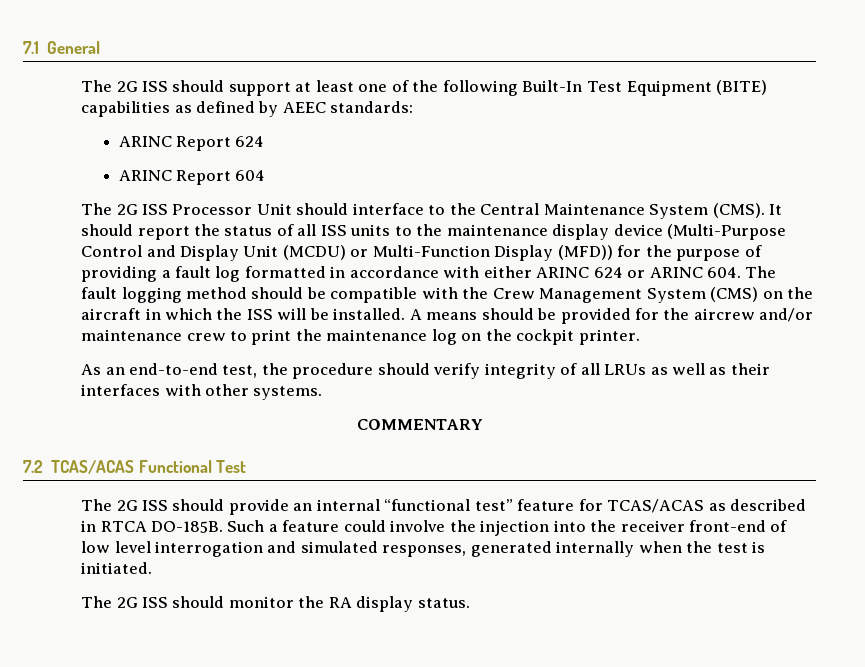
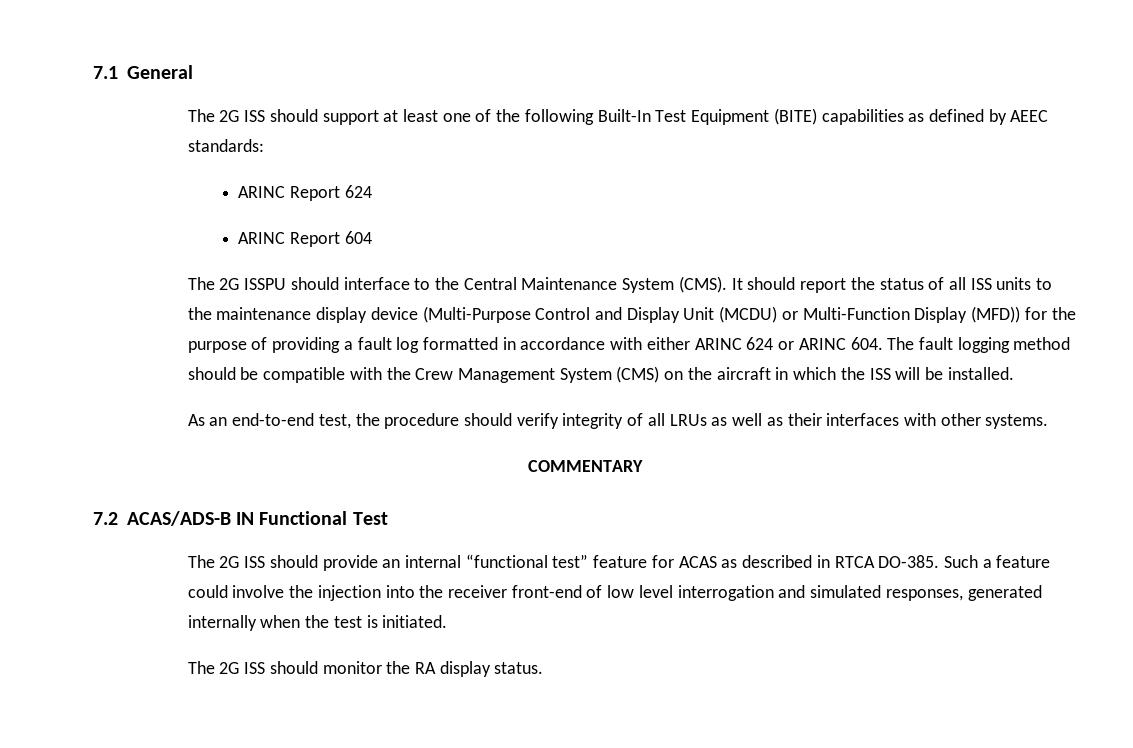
- The 2G ISS Processor Unit should interface to the Central Maintenance System (CMS).
+ The 2G ISSPU should interface to the Central Maintenance System (CMS).
- A means should be provided for the aircrew and/or maintenance crew to print the maintenance log on the cockpit printer.
- 7.2 TCAS/ACAS Functional Test
+ 7.2 ACAS/ADS-B IN Functional Test
- The 2G ISS should provide an internal “functional test” feature for TCAS/ACAS as described in RTCA DO-185B.
+ The 2G ISS should provide an internal “functional test” feature for ACAS as described in RTCA DO-385.

